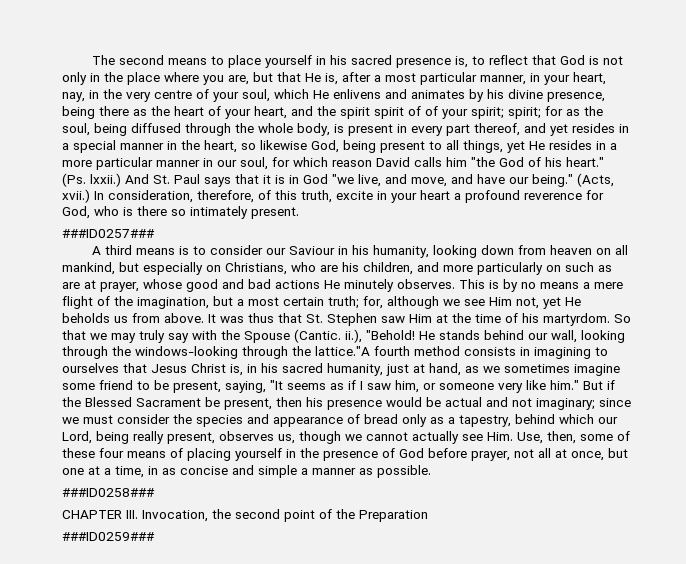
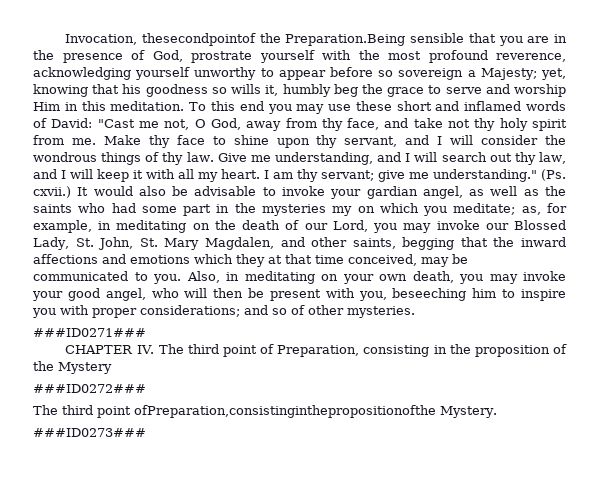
- The second means to place yourself in his sacred presence is, to reflect that God is not only in the place where you are, but that He is, after a most particular manner, in your heart, nay, in the very centre of your soul, which He enlivens and animates by his divine presence, being there as the heart of your heart, and the spirit spirit of of your spirit; spirit; for as the soul, being diffused through the whole body, is present in every part thereof, and yet resides in a special manner in the heart, so likewise God, being present to all things, yet He resides in a more particular manner in our soul, for which reason David calls him "the God of his heart." (Ps. lxxii.) And St. Paul says that it is in God "we live, and move, and have our being." (Acts, xvii.) In consideration, therefore, of this truth, excite in your heart a profound reverence for God, who is there so intimately present.
- ###ID0257###
- A third means is to consider our Saviour in his humanity, looking down from heaven on all mankind, but especially on Christians, who are his children, and more particularly on such as are at prayer, whose good and bad actions He minutely observes. This is by no means a mere flight of the imagination, but a most certain truth; for, although we see Him not, yet He beholds us from above. It was thus that St. Stephen saw Him at the time of his martyrdom. So that we may truly say with the Spouse (Cantic. ii.), "Behold! He stands behind our wall, looking through the windows-looking through the lattice."A fourth method consists in imagining to ourselves that Jesus Christ is, in his sacred humanity, just at hand, as we sometimes imagine some friend to be present, saying, "It seems as if I saw him, or someone very like him." But if the Blessed Sacrament be present, then his presence would be actual and not imaginary; since we must consider the species and appearance of bread only as a tapestry, behind which our Lord, being really present, observes us, though we cannot actually see Him. Use, then, some of these four means of placing yourself in the presence of God before prayer, not all at once, but one at a time, in as concise and simple a manner as possible.
- ###ID0258###
- CHAPTER III. Invocation, the second point of the Preparation
- ###ID0259###
+ Invocation, thesecondpointof the Preparation.Being sensible that you are in the presence of God, prostrate yourself with the most profound reverence, acknowledging yourself unworthy to appear before so sovereign a Majesty; yet, knowing that his goodness so wills it, humbly beg the grace to serve and worship Him in this meditation. To this end you may use these short and inflamed words of David: "Cast me not, O God, away from thy face, and take not thy holy spirit from me. Make thy face to shine upon thy servant, and I will consider the wondrous things of thy law. Give me understanding, and I will search out thy law, and I will keep it with all my heart. I am thy servant; give me understanding." (Ps. cxvii.) It would also be advisable to invoke your gardian angel, as well as the saints who had some part in the mysteries my on which you meditate; as, for example, in meditating on the death of our Lord, you may invoke our Blossed Lady, St. John, St. Mary Magdalen, and other saints, begging that the inward affections and emotions which they at that time conceived, may be communicated to you. Also, in meditating on your own death, you may invoke your good angel, who will then be present with you, beseeching him to inspire you with proper considerations; and so of other mysteries.
+ ###ID0271###
+ CHAPTER IV. The third point of Preparation, consisting in the proposition of the Mystery
+ ###ID0272###
+ The third point ofPreparation,consistinginthepropositionofthe Mystery.
+ ###ID0273###

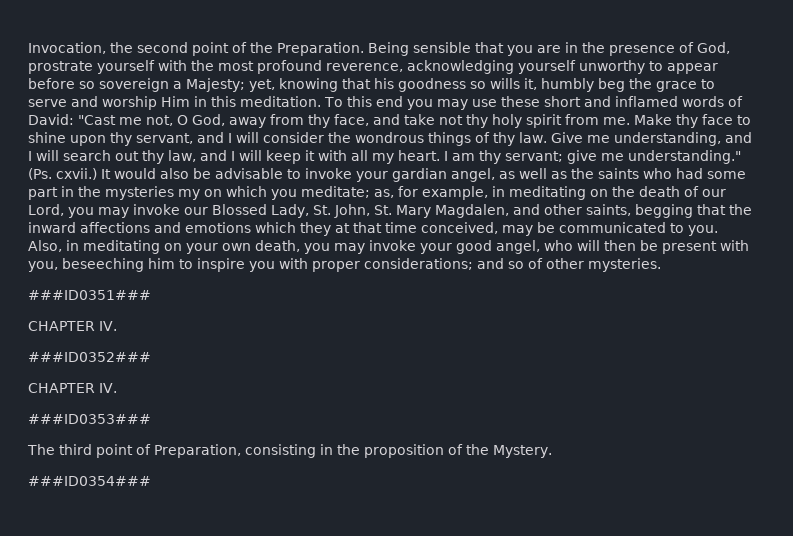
- Invocation, thesecondpointof the Preparation.Being sensible that you are in the presence of God, prostrate yourself with the most profound reverence, acknowledging yourself unworthy to appear before so sovereign a Majesty; yet, knowing that his goodness so wills it, humbly beg the grace to serve and worship Him in this meditation.
+ Invocation, the second point of the Preparation. Being sensible that you are in the presence of God, prostrate yourself with the most profound reverence, acknowledging yourself unworthy to appear before so sovereign a Majesty; yet, knowing that his goodness so wills it, humbly beg the grace to serve and worship Him in this meditation.
- ###ID0271###
- CHAPTER IV. The third point of Preparation, consisting in the proposition of the Mystery
- ###ID0272###
- The third point ofPreparation,consistinginthepropositionofthe Mystery.
+ ###ID0351###
+ CHAPTER IV.
+ ###ID0352###
+ CHAPTER IV.
+ ###ID0353###
+ The third point of Preparation, consisting in the proposition of the Mystery.
- ###ID0273###
+ ###ID0354###

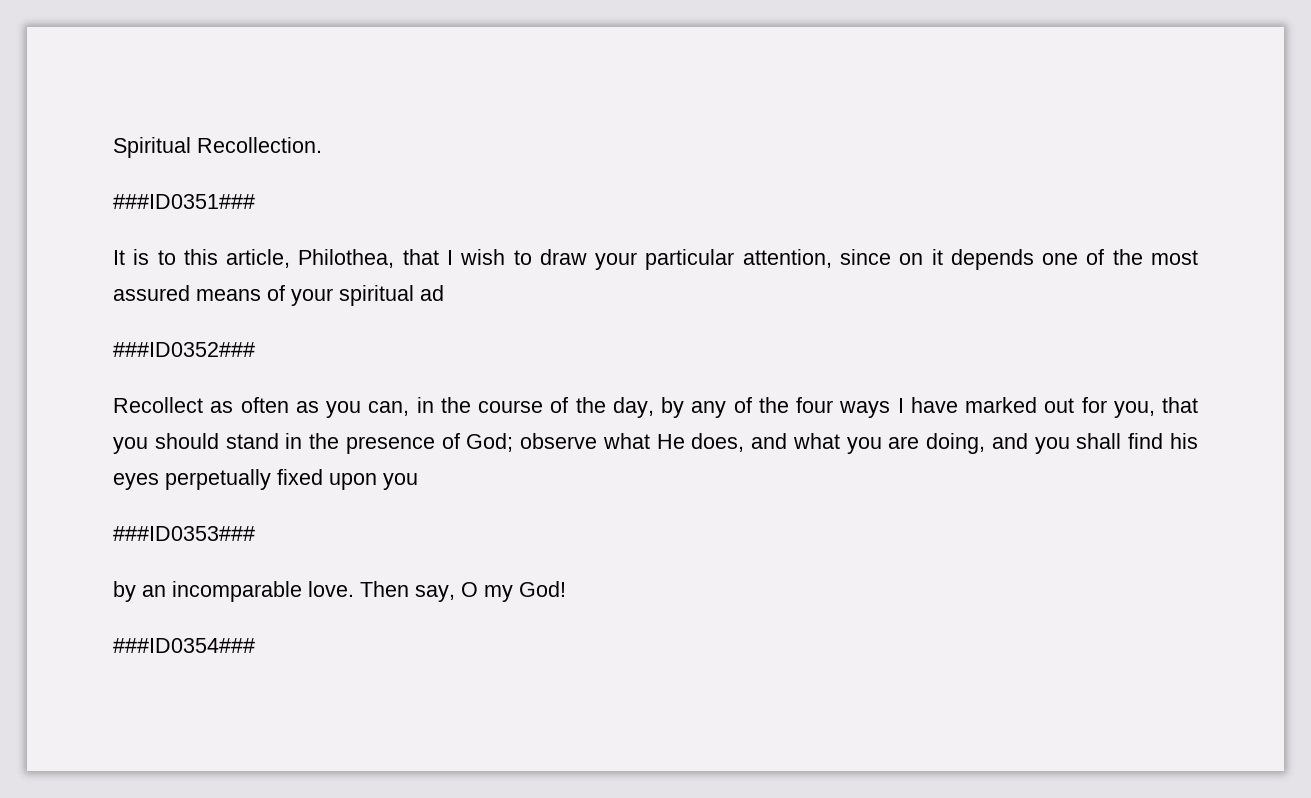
- Invocation, the second point of the Preparation. Being sensible that you are in the presence of God, prostrate yourself with the most profound reverence, acknowledging yourself unworthy to appear before so sovereign a Majesty; yet, knowing that his goodness so wills it, humbly beg the grace to serve and worship Him in this meditation. To this end you may use these short and inflamed words of David: "Cast me not, O God, away from thy face, and take not thy holy spirit from me. Make thy face to shine upon thy servant, and I will consider the wondrous things of thy law. Give me understanding, and I will search out thy law, and I will keep it with all my heart. I am thy servant; give me understanding." (Ps. cxvii.) It would also be advisable to invoke your gardian angel, as well as the saints who had some part in the mysteries my on which you meditate; as, for example, in meditating on the death of our Lord, you may invoke our Blossed Lady, St. John, St. Mary Magdalen, and other saints, begging that the inward affections and emotions which they at that time conceived, may be communicated to you. Also, in meditating on your own death, you may invoke your good angel, who will then be present with you, beseeching him to inspire you with proper considerations; and so of other mysteries.
+ Spiritual Recollection.
  ###ID0351###
- CHAPTER IV.
+ It is to this article, Philothea, that I wish to draw your particular attention, since on it depends one of the most assured means of your spiritual ad
  ###ID0352###
- CHAPTER IV.
+ Recollect as often as you can, in the course of the day, by any of the four ways I have marked out for you, that you should stand in the presence of God; observe what He does, and what you are doing, and you shall find his eyes perpetually fixed upon you
  ###ID0353###
- The third point of Preparation, consisting in the proposition of the Mystery.
+ by an incomparable love. Then say, O my God!

